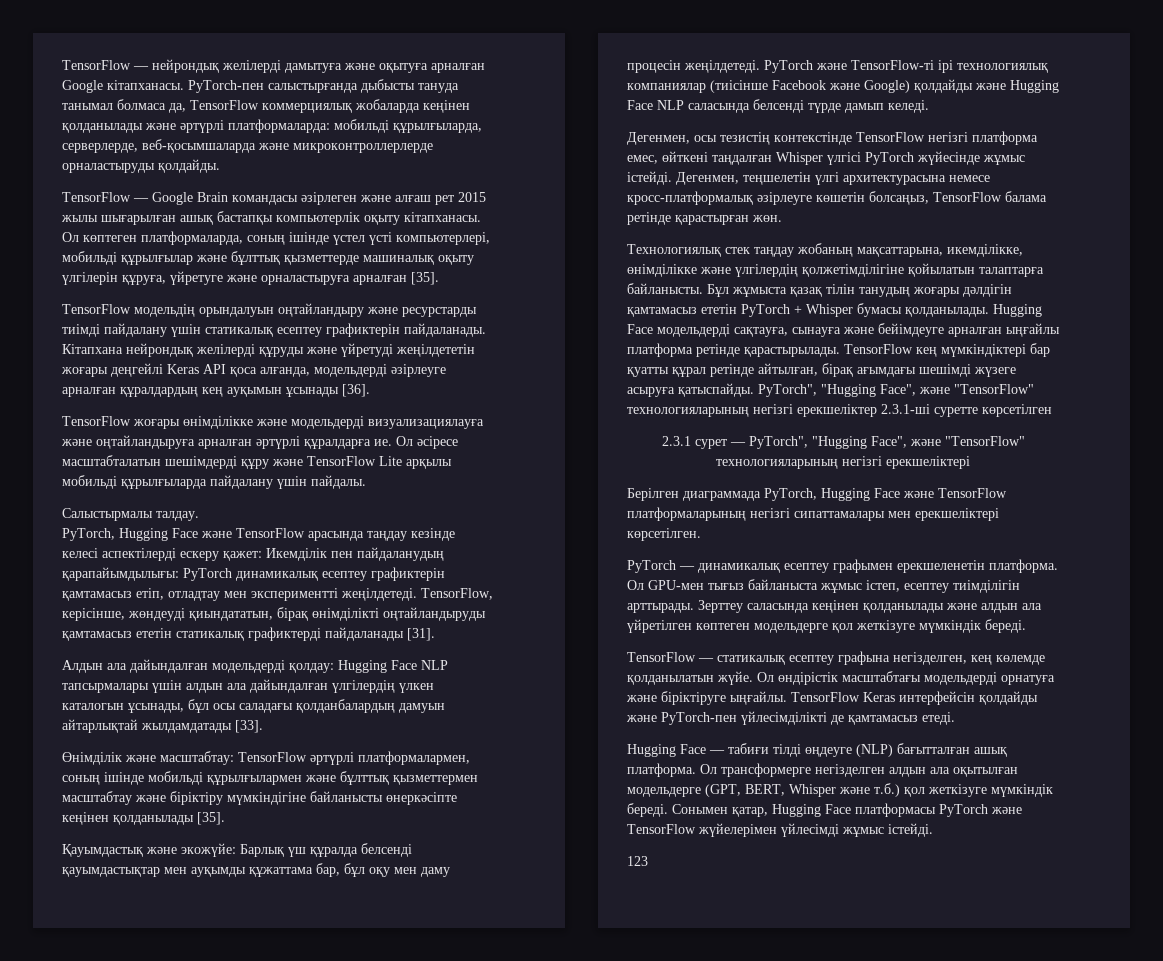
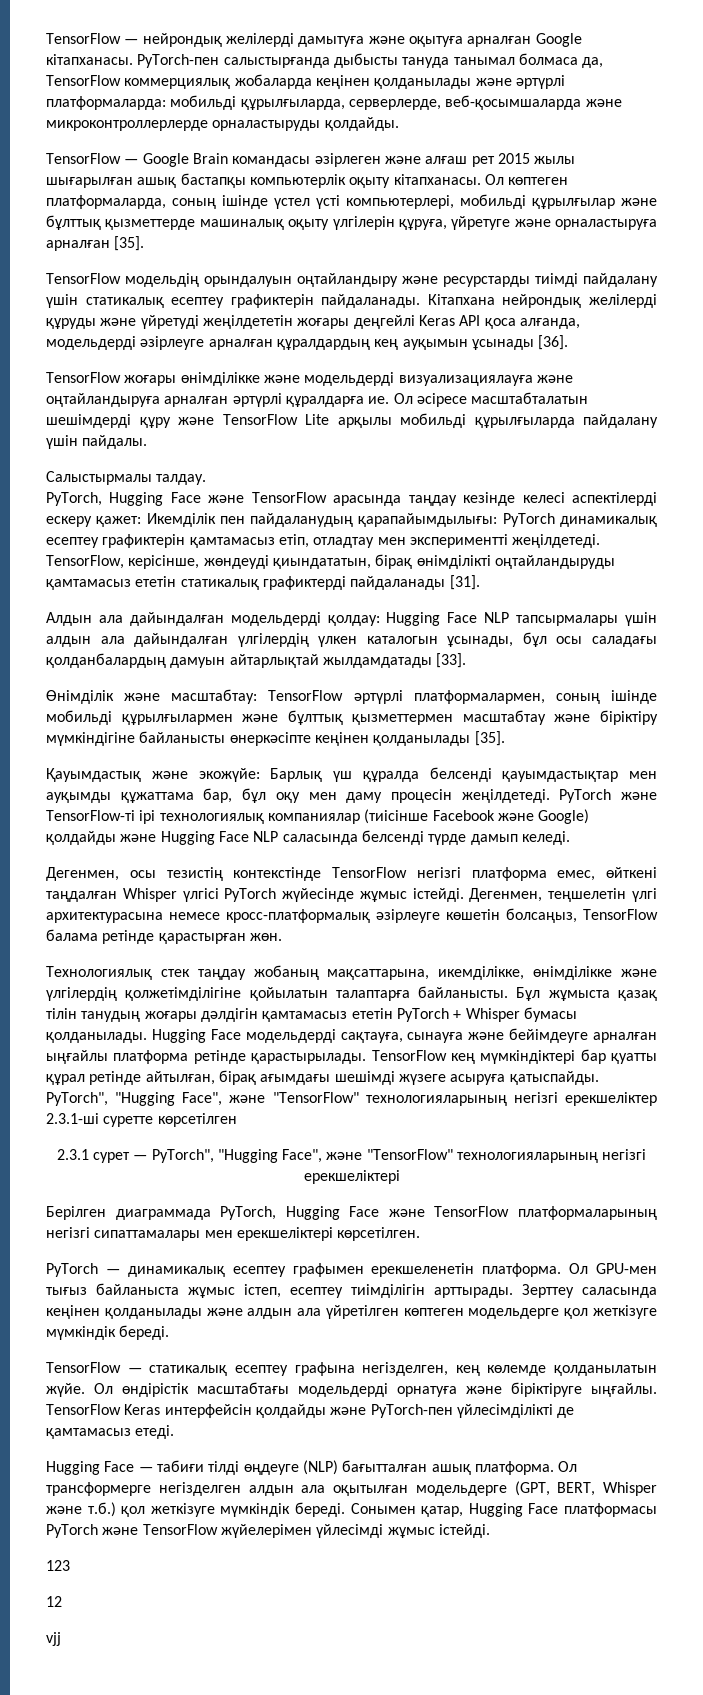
+ 12
+ vjj

